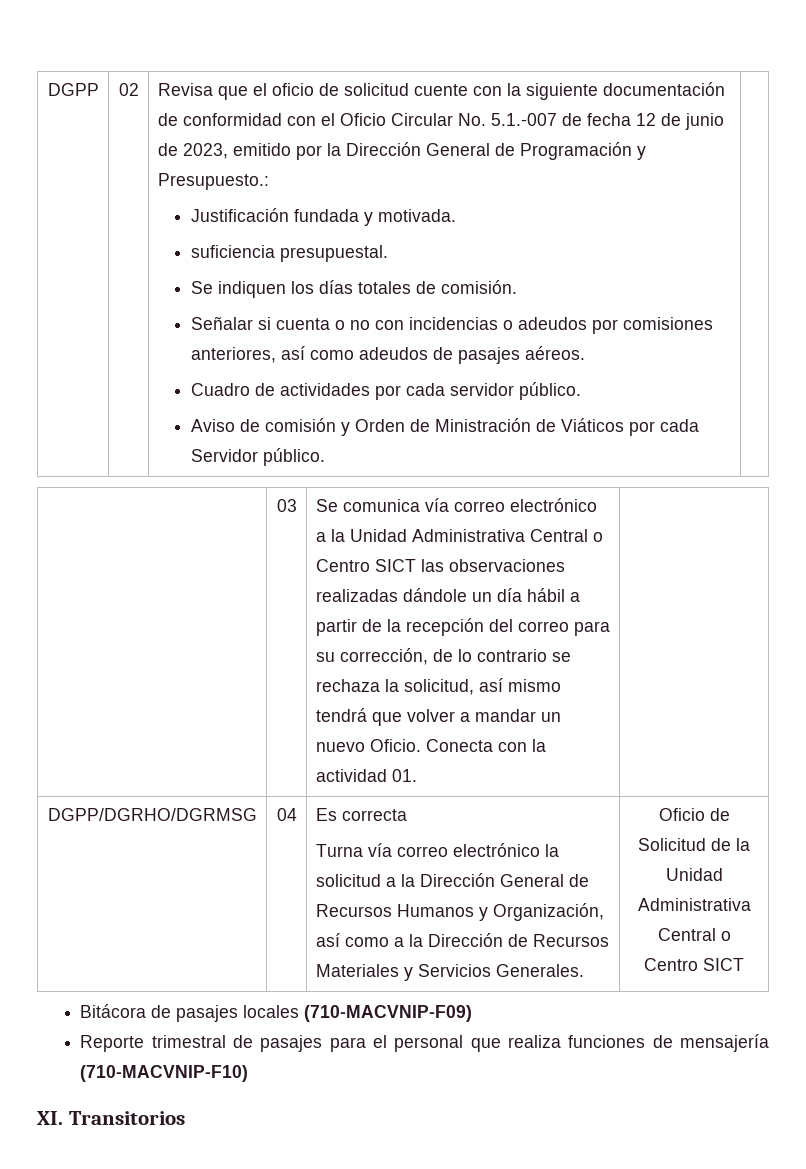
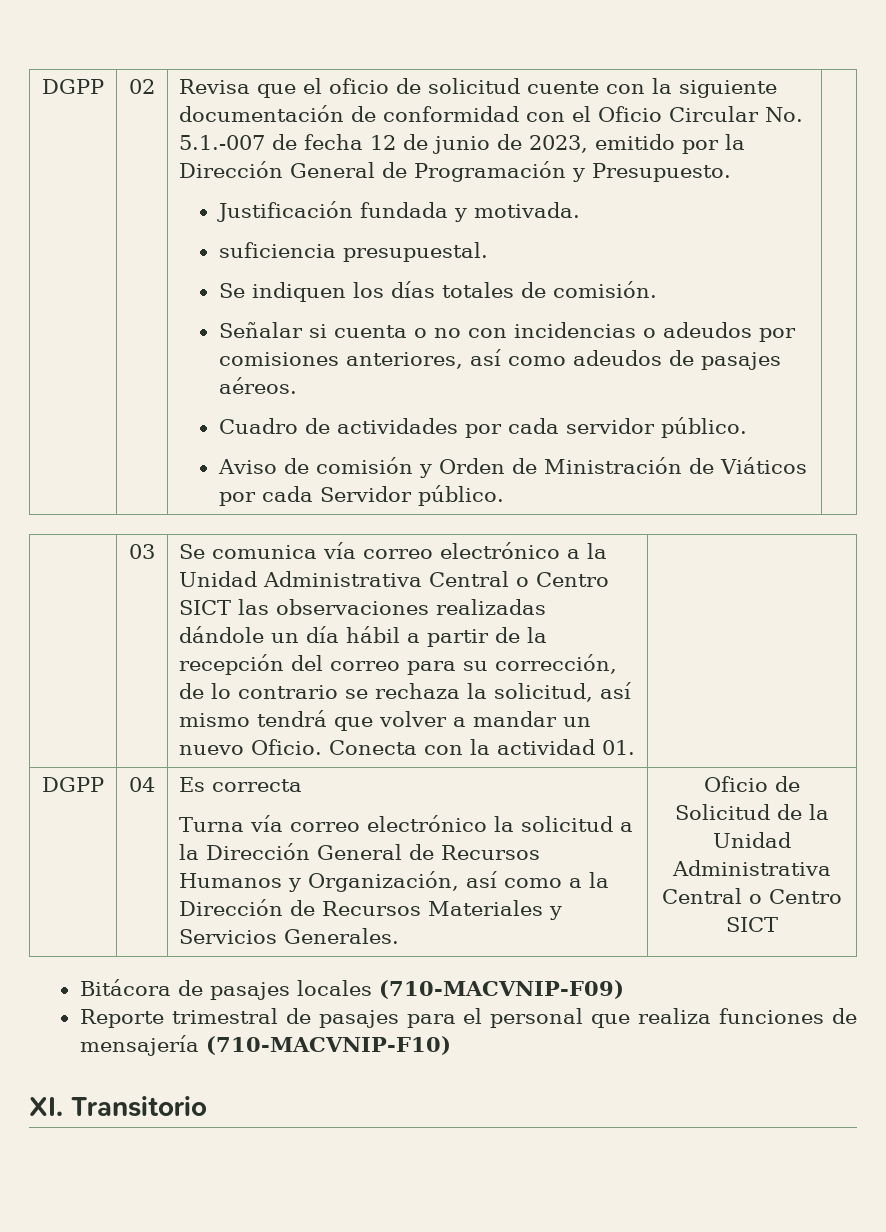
- Revisa que el oficio de solicitud cuente con la siguiente documentación de conformidad con el Oficio Circular No. 5.1.-007 de fecha 12 de junio de 2023, emitido por la Dirección General de Programación y Presupuesto.:
+ Revisa que el oficio de solicitud cuente con la siguiente documentación de conformidad con el Oficio Circular No. 5.1.-007 de fecha 12 de junio de 2023, emitido por la Dirección General de Programación y Presupuesto.
  Conecta con la actividad 01. |
- DGPP/DGRHO/DGRMSG
+ DGPP
- XI. Transitorios
+ XI. Transitorio

